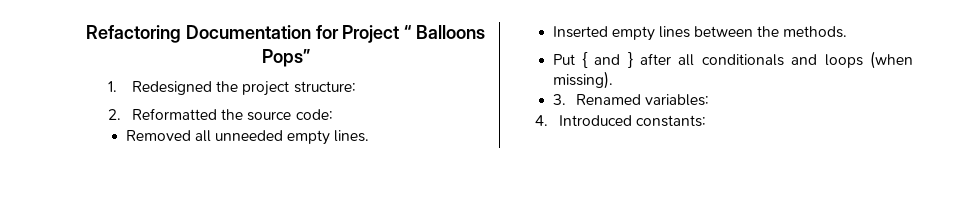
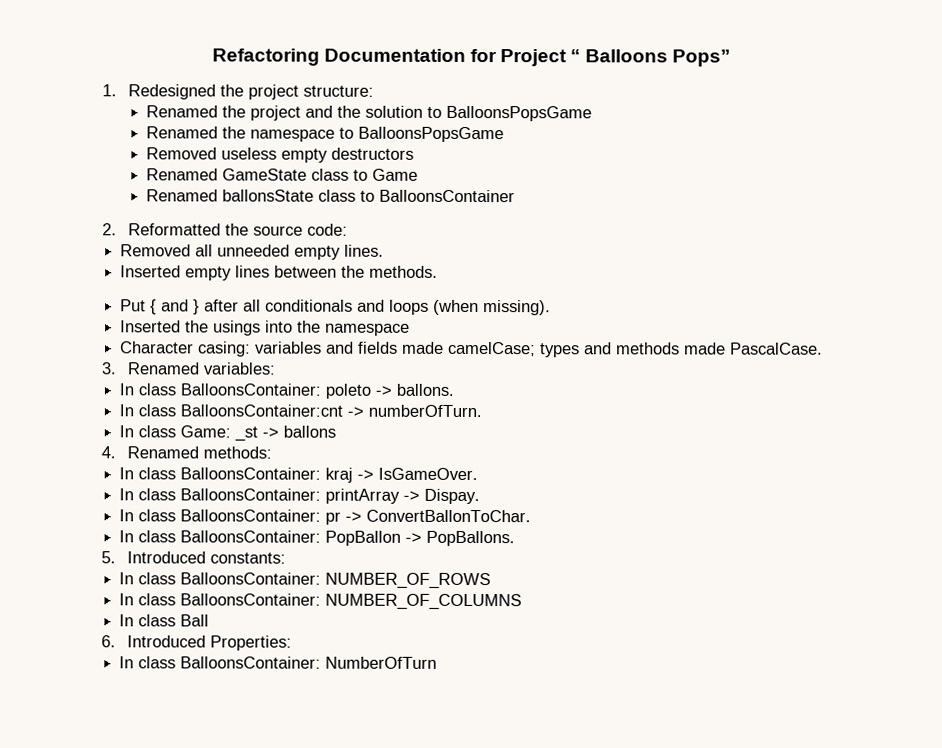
+ Renamed the project and the solution to BalloonsPopsGame
+ Renamed the namespace to BalloonsPopsGame
+ Removed useless empty destructors
+ Renamed GameState class to Game
+ Renamed ballonsState class to BalloonsContainer
+ Inserted the usings into the namespace
+ Character casing: variables and fields made camelCase; types and methods made PascalCase.
  3. Renamed variables:
- 4. Introduced constants:
+ In class BalloonsContainer: poleto -> ballons.
+ In class BalloonsContainer:cnt -> numberOfTurn.
+ In class Game: _st -> ballons
+ 4. Renamed methods:
+ In class BalloonsContainer: kraj -> IsGameOver.
+ In class BalloonsContainer: printArray -> Dispay.
+ In class BalloonsContainer: pr -> ConvertBallonToChar.
+ In class BalloonsContainer: PopBallon -> PopBallons.
+ 5. Introduced constants:
+ In class BalloonsContainer: NUMBER_OF_ROWS
+ In class BalloonsContainer: NUMBER_OF_COLUMNS
+ In class Ball
+ 6. Introduced Properties:
+ In class BalloonsContainer: NumberOfTurn

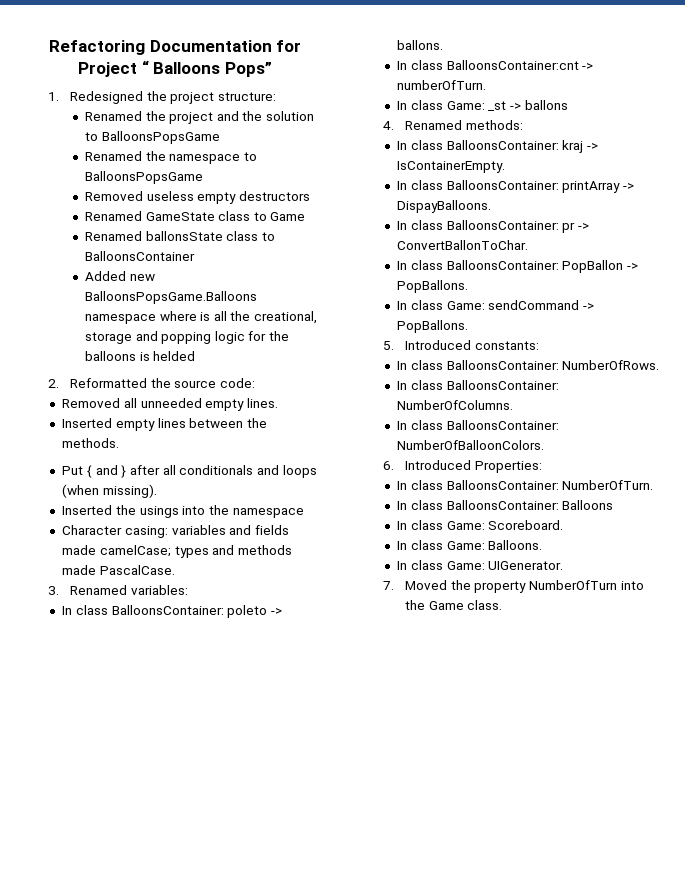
+ Added new BalloonsPopsGame.Balloons namespace where is all the creational, storage and popping logic for the balloons is helded
- In class BalloonsContainer: kraj -> IsGameOver.
+ In class BalloonsContainer: kraj -> IsContainerEmpty.
- In class BalloonsContainer: printArray -> Dispay.
+ In class BalloonsContainer: printArray -> DispayBalloons.
+ In class Game: sendCommand -> PopBallons.
- In class BalloonsContainer: NUMBER_OF_ROWS
- In class BalloonsContainer: NUMBER_OF_COLUMNS
- In class Ball
+ In class BalloonsContainer: NumberOfRows.
+ In class BalloonsContainer: NumberOfColumns.
+ In class BalloonsContainer: NumberOfBalloonColors.
- In class BalloonsContainer: NumberOfTurn
+ In class BalloonsContainer: NumberOfTurn.
+ In class BalloonsContainer: Balloons
+ In class Game: Scoreboard.
+ In class Game: Balloons.
+ In class Game: UIGenerator.
+ 7. Moved the property NumberOfTurn into the Game class.

